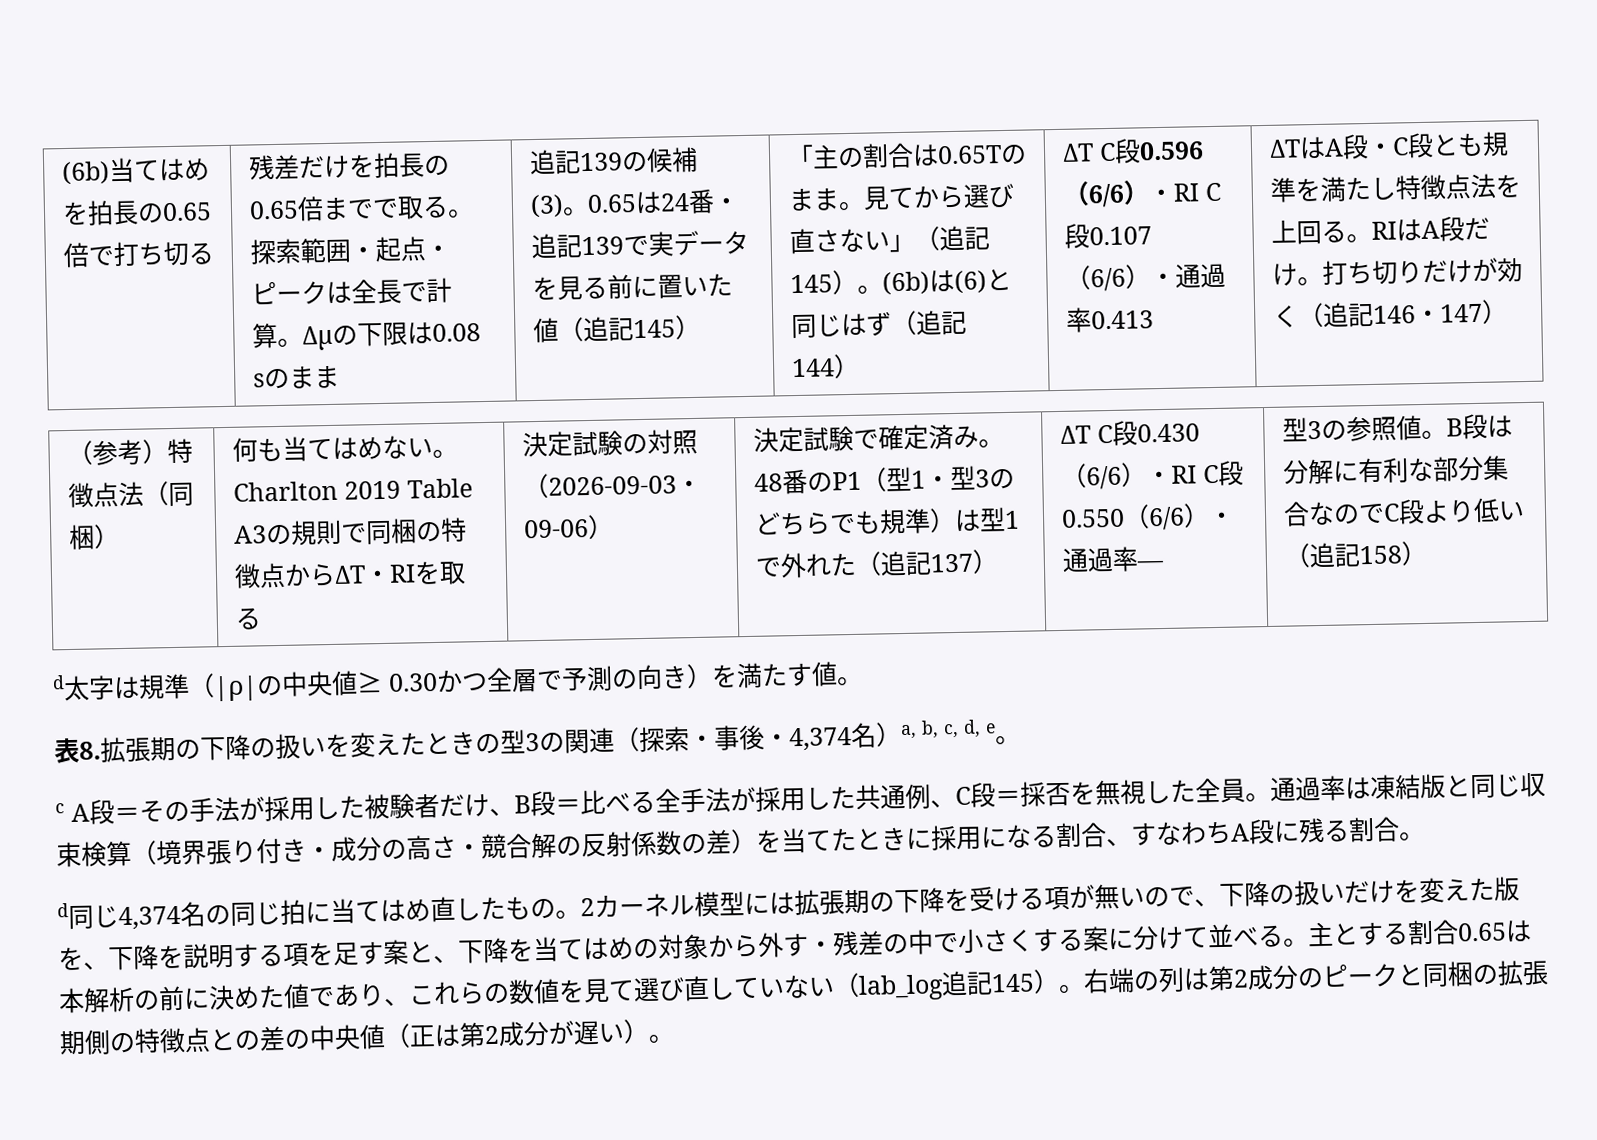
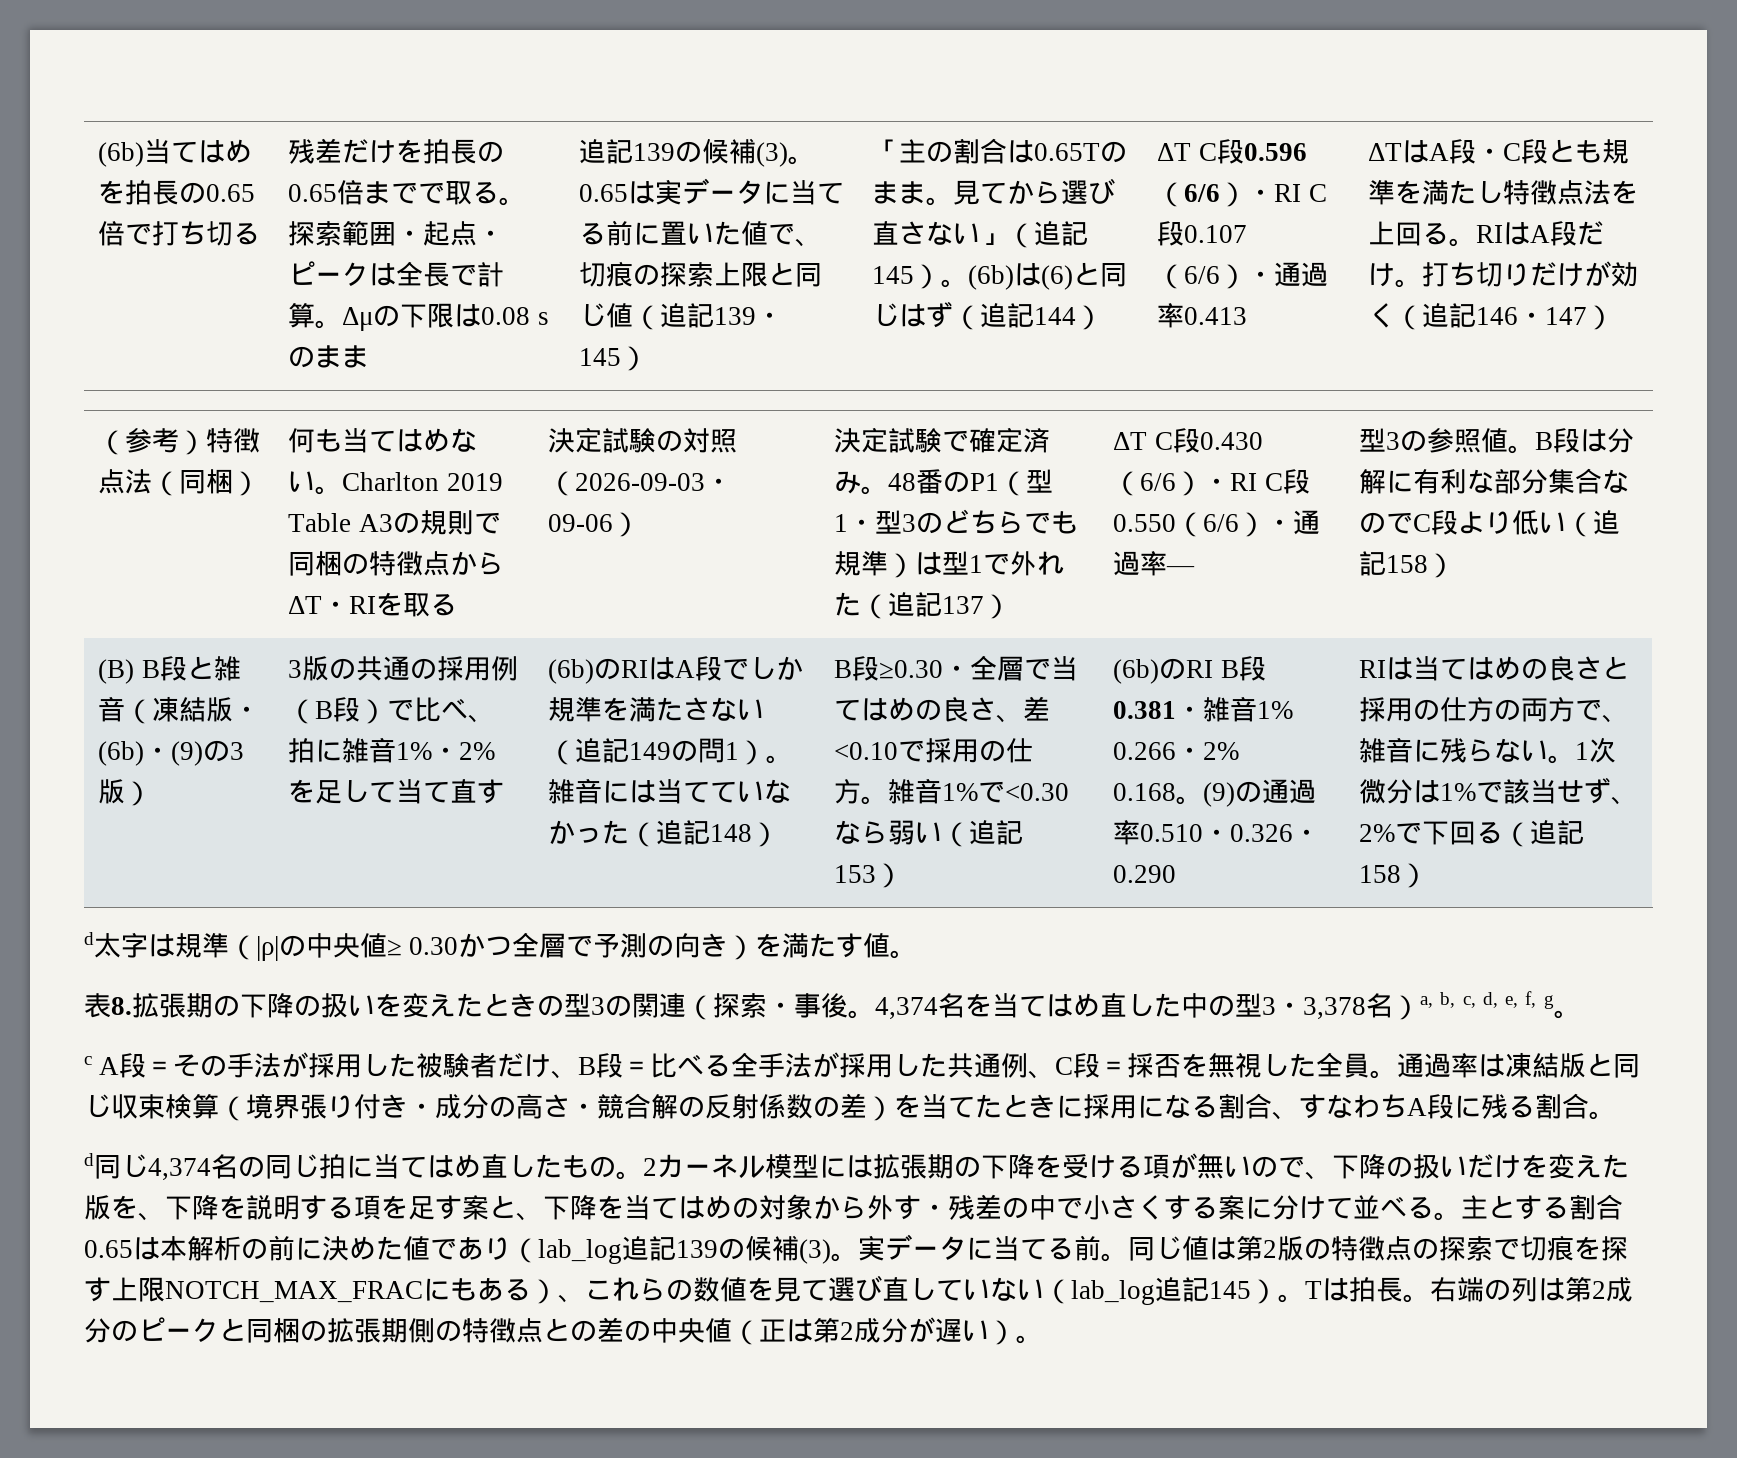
- 0.65は24番・追記139で実データを見る前に置いた値（追記145）
+ 0.65は実データに当てる前に置いた値で、切痕の探索上限と同じ値（追記139・145）
+ (B) B段と雑音（凍結版・(6b)・(9)の3版） | 3版の共通の採用例（B段）で比べ、拍に雑音1%・2%を足して当て直す | (6b)のRIはA段でしか規準を満たさない（追記149の問1）。雑音には当てていなかった（追記148） | B段≥0.30・全層で当てはめの良さ、差<0.10で採用の仕方。雑音1%で<0.30なら弱い（追記153） | (6b)のRI B段0.381・雑音1% 0.266・2% 0.168。(9)の通過率0.510・0.326・0.290 | RIは当てはめの良さと採用の仕方の両方で、雑音に残らない。1次微分は1%で該当せず、2%で下回る（追記158）
- 表8.拡張期の下降の扱いを変えたときの型3の関連（探索・事後・4,374名）a, b, c, d, e。
+ 表8.拡張期の下降の扱いを変えたときの型3の関連（探索・事後。4,374名を当てはめ直した中の型3・3,378名）a, b, c, d, e, f, g。
- 主とする割合0.65は本解析の前に決めた値であり、これらの数値を見て選び直していない（lab_log追記145）。
+ 主とする割合0.65は本解析の前に決めた値であり（lab_log追記139の候補(3)。実データに当てる前。同じ値は第2版の特徴点の探索で切痕を探す上限NOTCH_MAX_FRACにもある）、これらの数値を見て選び直していない（lab_log追記145）。
+ Tは拍長。

